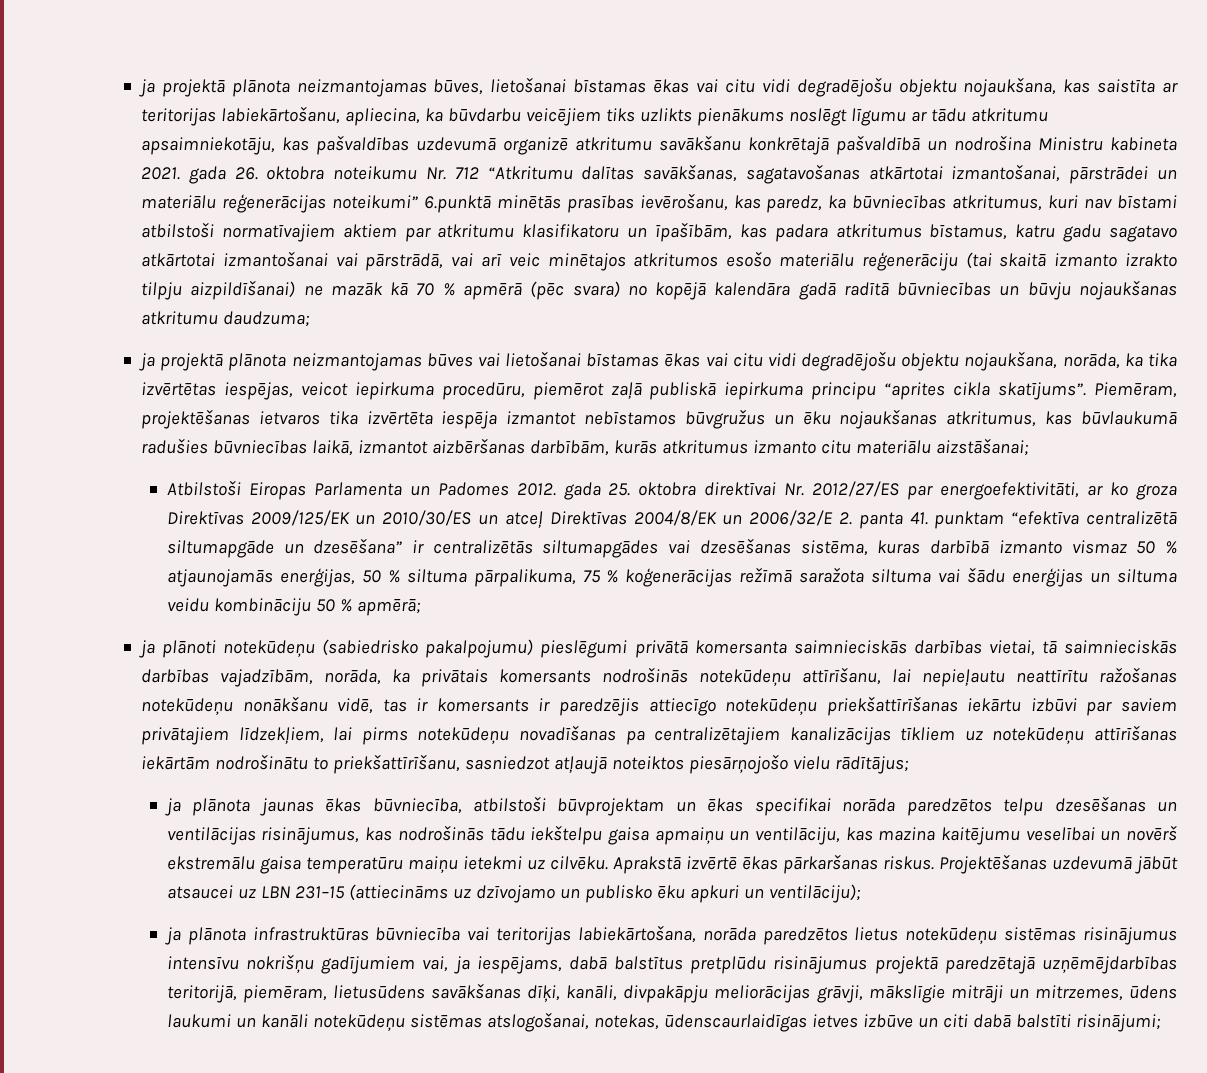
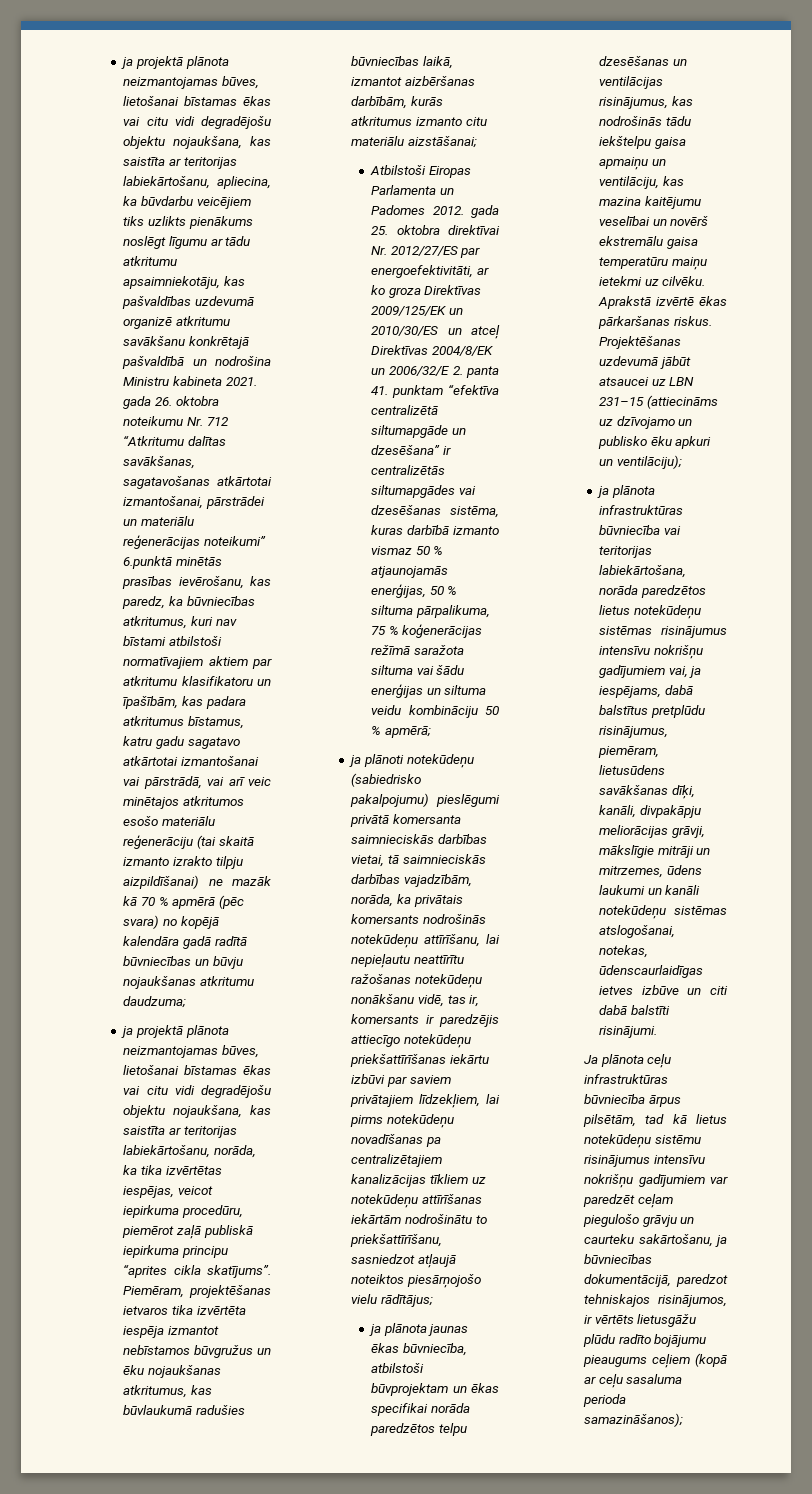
- ja projektā plānota neizmantojamas būves vai lietošanai bīstamas ēkas vai citu vidi degradējošu objektu nojaukšana, norāda, ka tika izvērtētas iespējas, veicot iepirkuma procedūru, piemērot zaļā publiskā iepirkuma principu “aprites cikla skatījums”.
+ ja projektā plānota neizmantojamas būves, lietošanai bīstamas ēkas vai citu vidi degradējošu objektu nojaukšana, kas saistīta ar teritorijas labiekārtošanu, norāda, ka tika izvērtētas iespējas, veicot iepirkuma procedūru, piemērot zaļā publiskā iepirkuma principu “aprites cikla skatījums”.
- ja plānoti notekūdeņu (sabiedrisko pakalpojumu) pieslēgumi privātā komersanta saimnieciskās darbības vietai, tā saimnieciskās darbības vajadzībām, norāda, ka privātais komersants nodrošinās notekūdeņu attīrīšanu, lai nepieļautu neattīrītu ražošanas notekūdeņu nonākšanu vidē, tas ir komersants ir paredzējis attiecīgo notekūdeņu priekšattīrīšanas iekārtu izbūvi par saviem privātajiem līdzekļiem, lai pirms notekūdeņu novadīšanas pa centralizētajiem kanalizācijas tīkliem uz notekūdeņu attīrīšanas iekārtām nodrošinātu to priekšattīrīšanu, sasniedzot atļaujā noteiktos piesārņojošo vielu rādītājus;
+ ja plānoti notekūdeņu (sabiedrisko pakalpojumu) pieslēgumi privātā komersanta saimnieciskās darbības vietai, tā saimnieciskās darbības vajadzībām, norāda, ka privātais komersants nodrošinās notekūdeņu attīrīšanu, lai nepieļautu neattīrītu ražošanas notekūdeņu nonākšanu vidē, tas ir, komersants ir paredzējis attiecīgo notekūdeņu priekšattīrīšanas iekārtu izbūvi par saviem privātajiem līdzekļiem, lai pirms notekūdeņu novadīšanas pa centralizētajiem kanalizācijas tīkliem uz notekūdeņu attīrīšanas iekārtām nodrošinātu to priekšattīrīšanu, sasniedzot atļaujā noteiktos piesārņojošo vielu rādītājus;
- ja plānota infrastruktūras būvniecība vai teritorijas labiekārtošana, norāda paredzētos lietus notekūdeņu sistēmas risinājumus intensīvu nokrišņu gadījumiem vai, ja iespējams, dabā balstītus pretplūdu risinājumus projektā paredzētajā uzņēmējdarbības teritorijā, piemēram, lietusūdens savākšanas dīķi, kanāli, divpakāpju meliorācijas grāvji, mākslīgie mitrāji un mitrzemes, ūdens laukumi un kanāli notekūdeņu sistēmas atslogošanai, notekas, ūdenscaurlaidīgas ietves izbūve un citi dabā balstīti risinājumi;
+ ja plānota infrastruktūras būvniecība vai teritorijas labiekārtošana, norāda paredzētos lietus notekūdeņu sistēmas risinājumus intensīvu nokrišņu gadījumiem vai, ja iespējams, dabā balstītus pretplūdu risinājumus, piemēram, lietusūdens savākšanas dīķi, kanāli, divpakāpju meliorācijas grāvji, mākslīgie mitrāji un mitrzemes, ūdens laukumi un kanāli notekūdeņu sistēmas atslogošanai, notekas, ūdenscaurlaidīgas ietves izbūve un citi dabā balstīti risinājumi.
+ Ja plānota ceļu infrastruktūras būvniecība ārpus pilsētām, tad kā lietus notekūdeņu sistēmu risinājumus intensīvu nokrišņu gadījumiem var paredzēt ceļam piegulošo grāvju un caurteku sakārtošanu, ja būvniecības dokumentācijā, paredzot tehniskajos risinājumos, ir vērtēts lietusgāžu plūdu radīto bojājumu pieaugums ceļiem (kopā ar ceļu sasaluma perioda samazināšanos);

